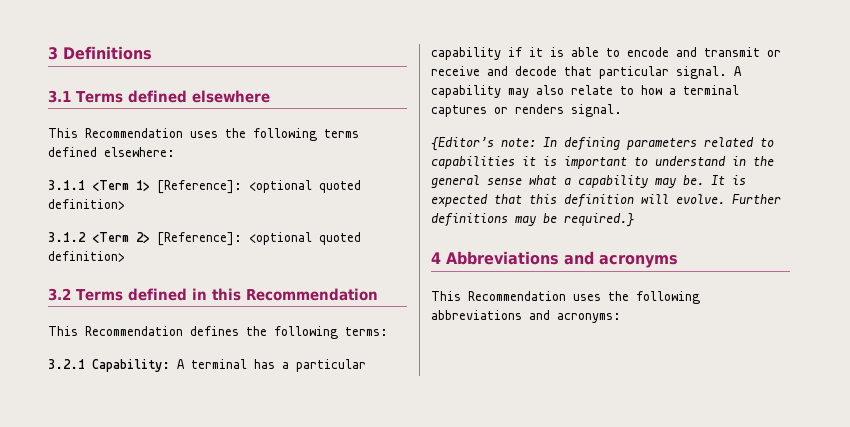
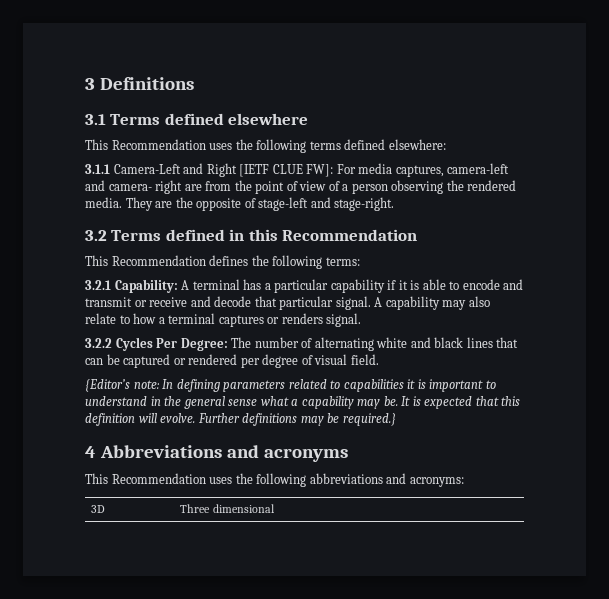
- 3.1.1 <Term 1> [Reference]: <optional quoted definition>
- 3.1.2 <Term 2> [Reference]: <optional quoted definition>
+ 3.1.1 Camera-Left and Right [IETF CLUE FW]: For media captures, camera-left and camera- right are from the point of view of a person observing the rendered media. They are the opposite of stage-left and stage-right.
+ 3.2.2 Cycles Per Degree: The number of alternating white and black lines that can be captured or rendered per degree of visual field.
+ 3D | Three dimensional

